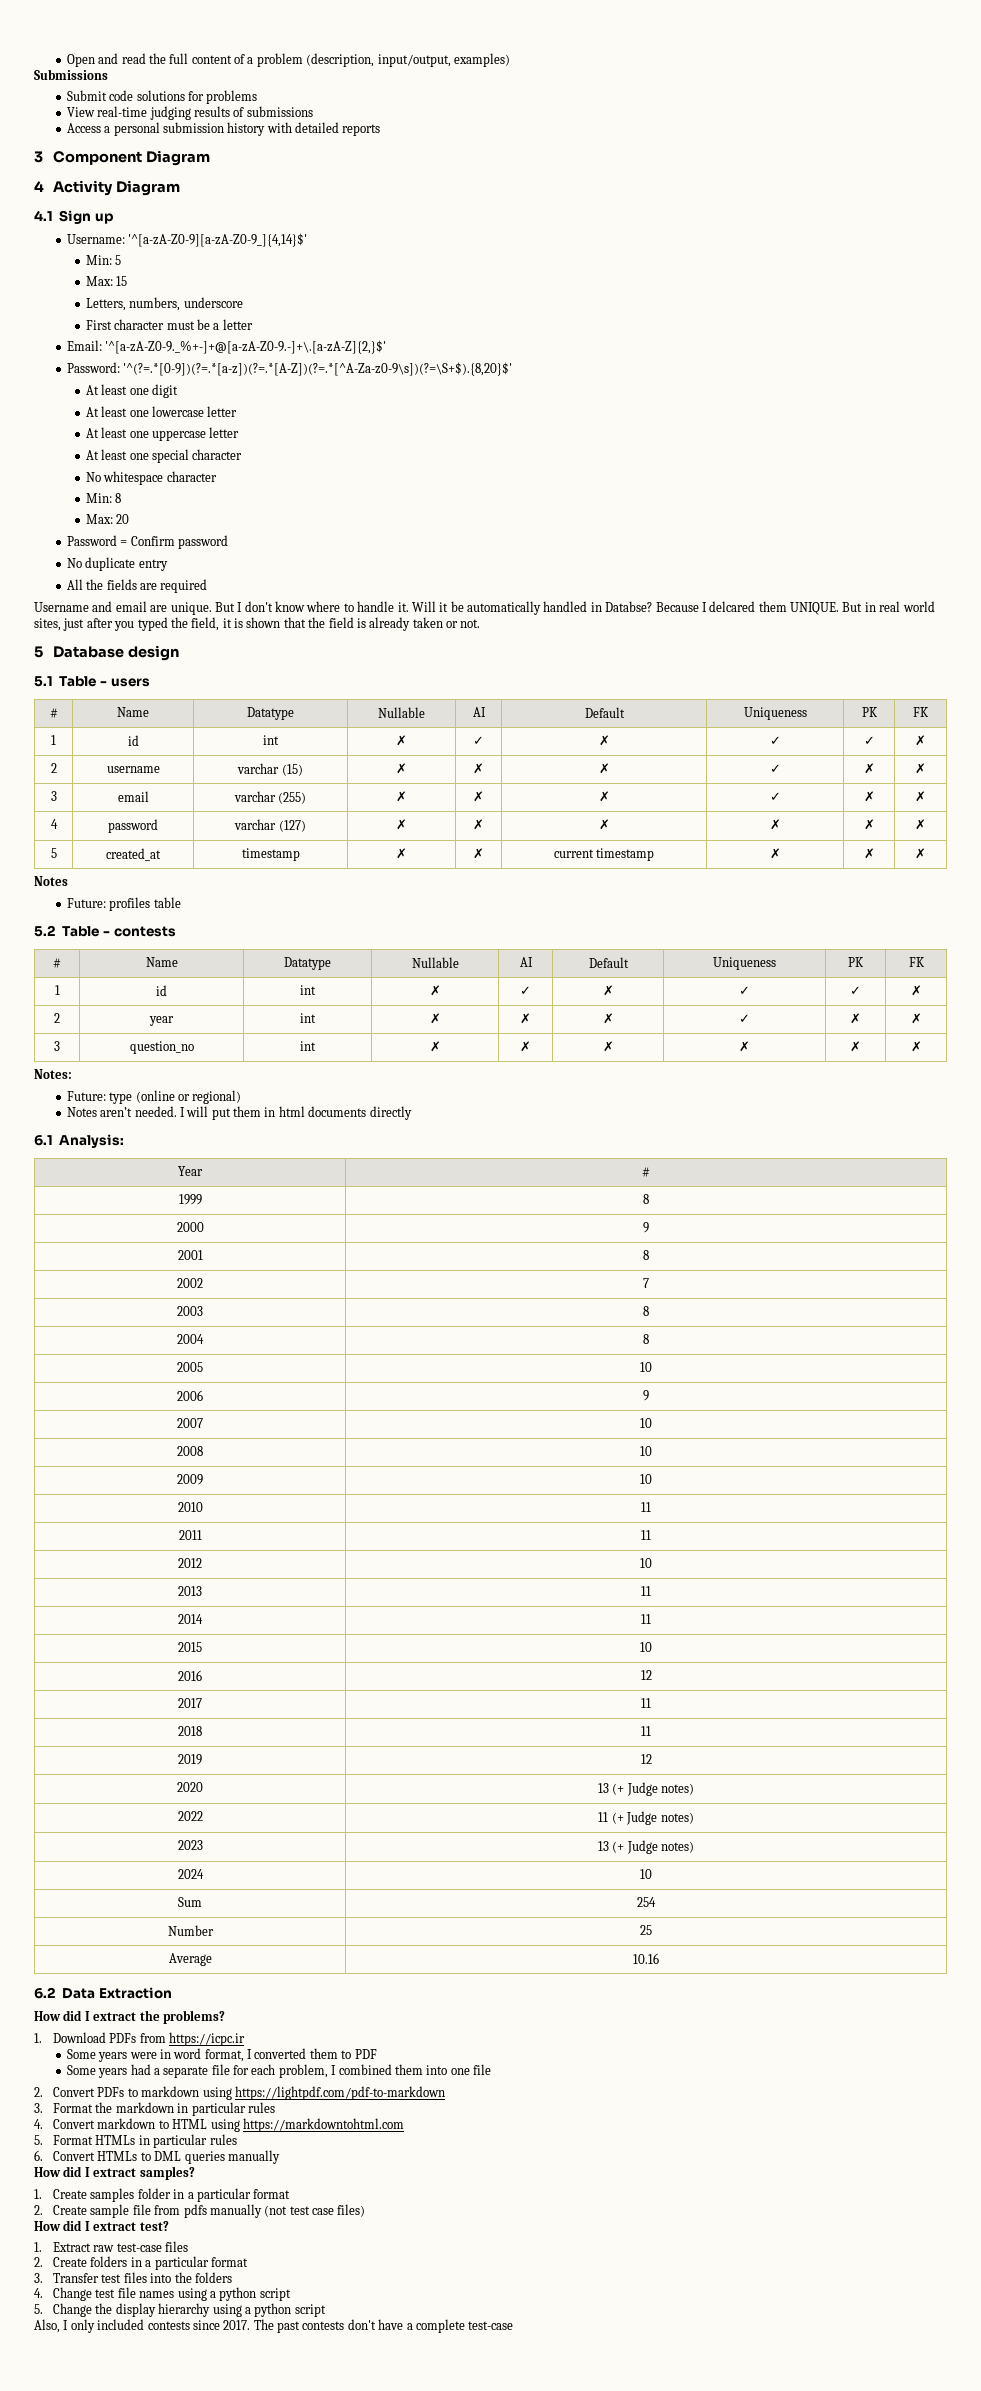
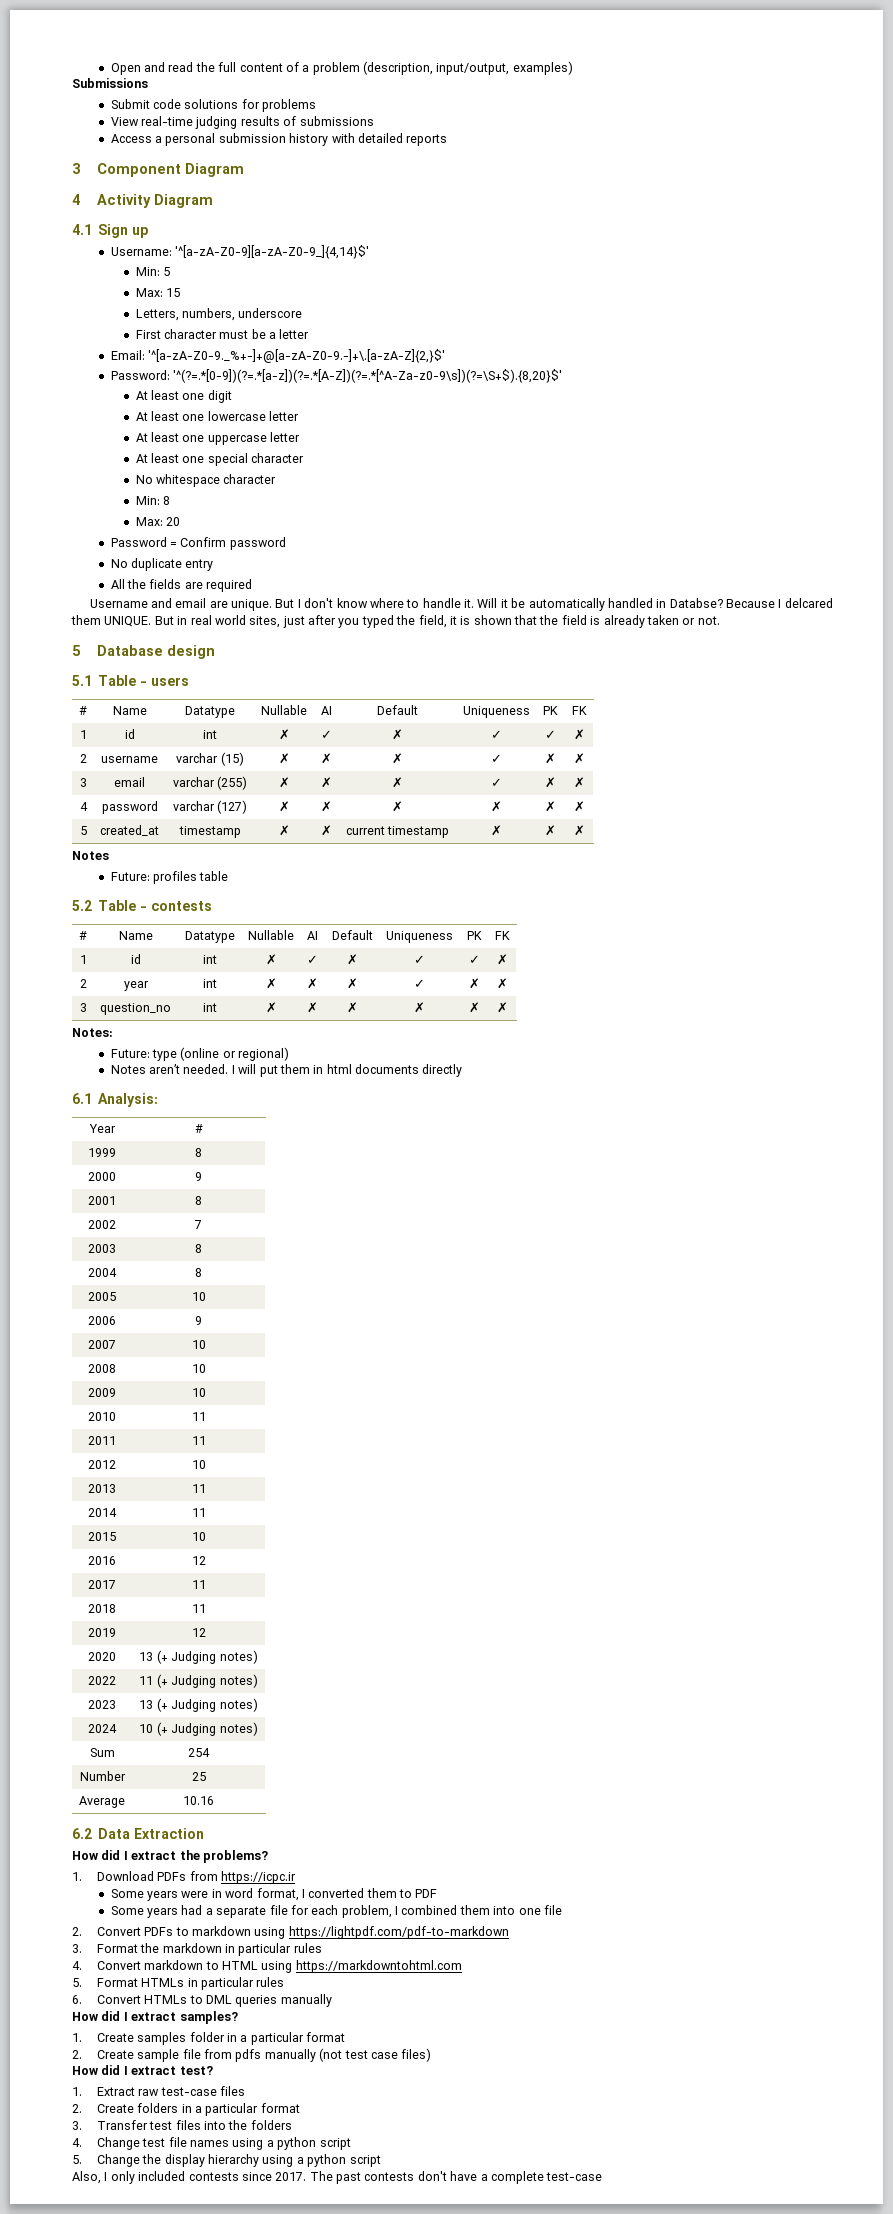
- 2020 | 13 (+ Judge notes)
+ 2020 | 13 (+ Judging notes)
- 2022 | 11 (+ Judge notes)
+ 2022 | 11 (+ Judging notes)
- 2023 | 13 (+ Judge notes)
+ 2023 | 13 (+ Judging notes)
- 2024 | 10
+ 2024 | 10 (+ Judging notes)

